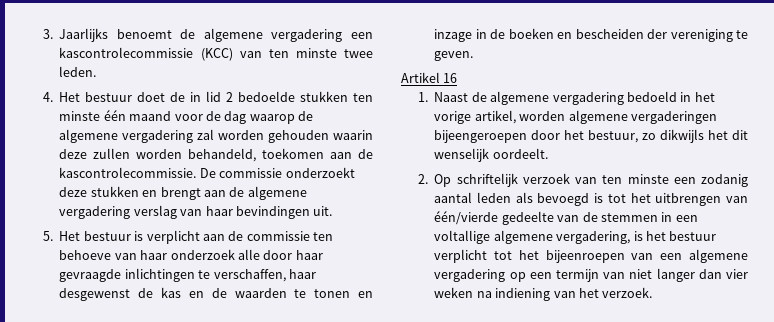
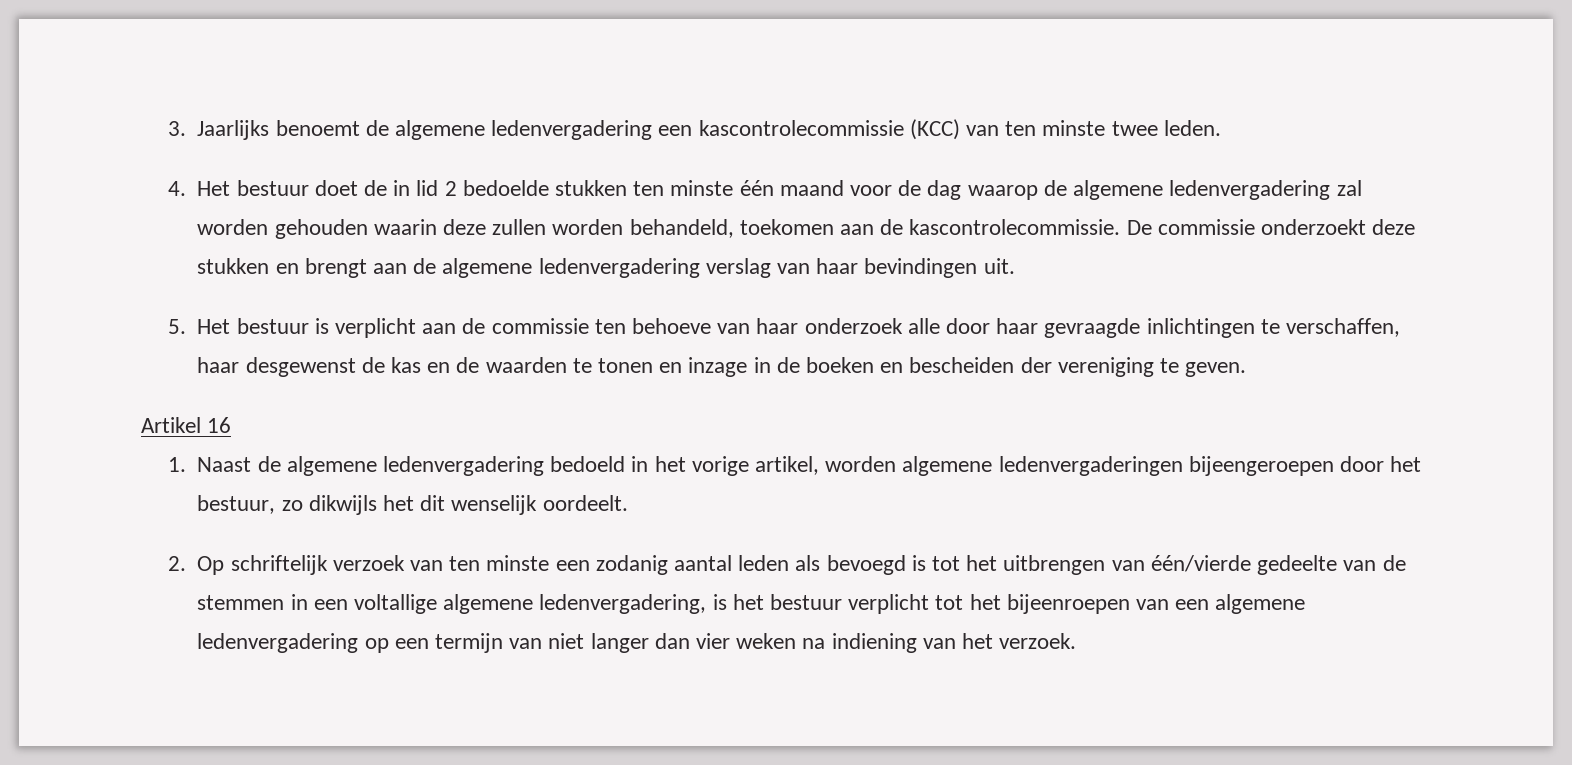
- 3. Jaarlijks benoemt de algemene vergadering een kascontrolecommissie (KCC) van ten minste twee leden.
+ 3. Jaarlijks benoemt de algemene ledenvergadering een kascontrolecommissie (KCC) van ten minste twee leden.
- 4. Het bestuur doet de in lid 2 bedoelde stukken ten minste één maand voor de dag waarop de algemene vergadering zal worden gehouden waarin deze zullen worden behandeld, toekomen aan de kascontrolecommissie.
+ 4. Het bestuur doet de in lid 2 bedoelde stukken ten minste één maand voor de dag waarop de algemene ledenvergadering zal worden gehouden waarin deze zullen worden behandeld, toekomen aan de kascontrolecommissie.
- De commissie onderzoekt deze stukken en brengt aan de algemene vergadering verslag van haar bevindingen uit.
+ De commissie onderzoekt deze stukken en brengt aan de algemene ledenvergadering verslag van haar bevindingen uit.
- 1. Naast de algemene vergadering bedoeld in het vorige artikel, worden algemene vergaderingen bijeengeroepen door het bestuur, zo dikwijls het dit wenselijk oordeelt.
+ 1. Naast de algemene ledenvergadering bedoeld in het vorige artikel, worden algemene ledenvergaderingen bijeengeroepen door het bestuur, zo dikwijls het dit wenselijk oordeelt.
- 2. Op schriftelijk verzoek van ten minste een zodanig aantal leden als bevoegd is tot het uitbrengen van één/vierde gedeelte van de stemmen in een voltallige algemene vergadering, is het bestuur verplicht tot het bijeenroepen van een algemene vergadering op een termijn van niet langer dan vier weken na indiening van het verzoek.
+ 2. Op schriftelijk verzoek van ten minste een zodanig aantal leden als bevoegd is tot het uitbrengen van één/vierde gedeelte van de stemmen in een voltallige algemene ledenvergadering, is het bestuur verplicht tot het bijeenroepen van een algemene ledenvergadering op een termijn van niet langer dan vier weken na indiening van het verzoek.

